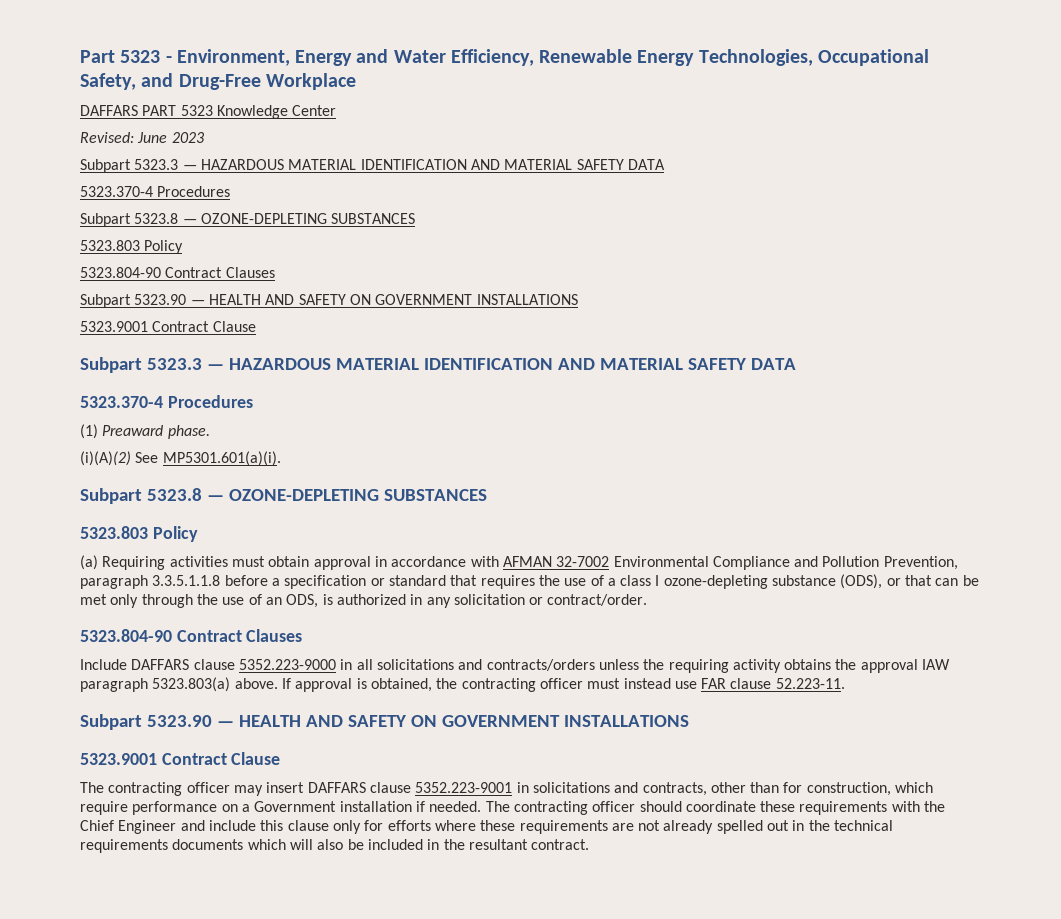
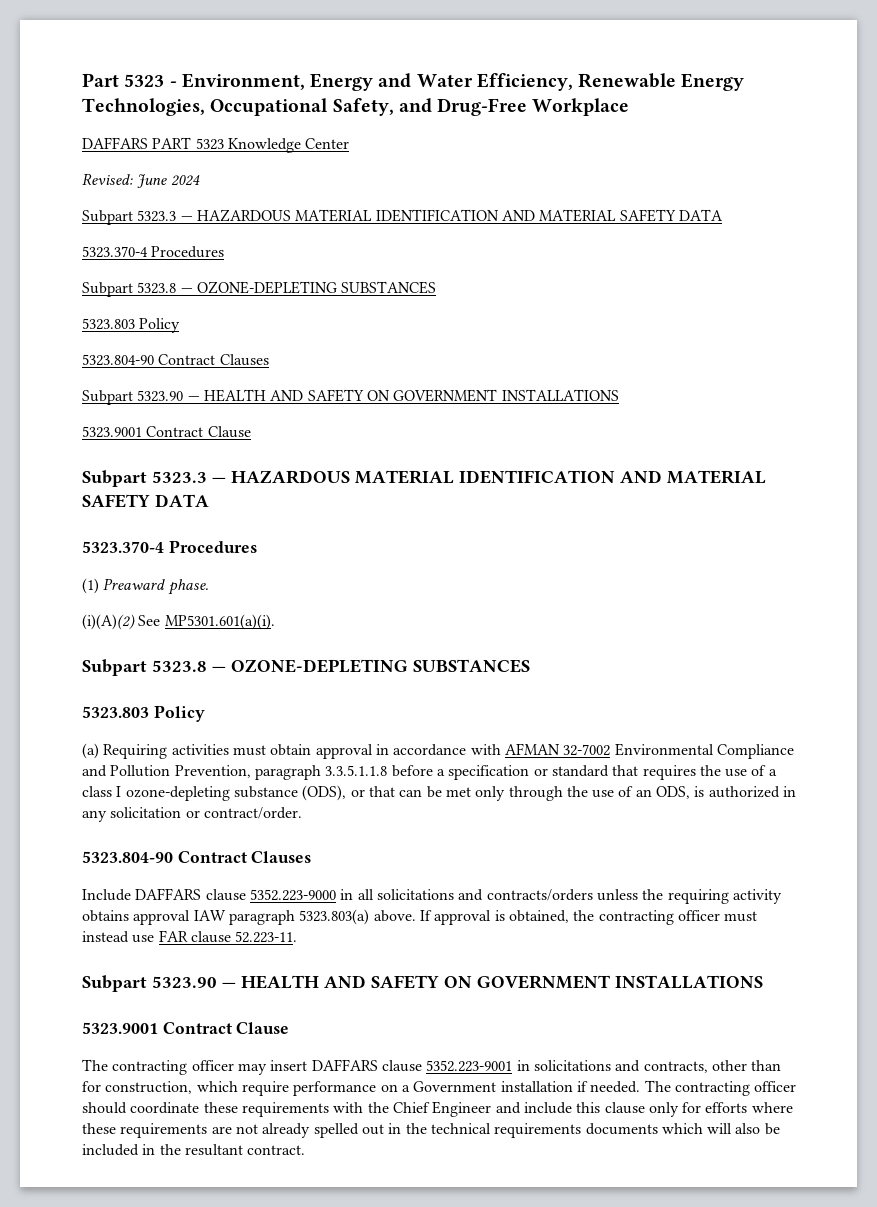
- Revised: June 2023
+ Revised: June 2024
- Include DAFFARS clause 5352.223-9000 in all solicitations and contracts/orders unless the requiring activity obtains the approval IAW paragraph 5323.803(a) above.
+ Include DAFFARS clause 5352.223-9000 in all solicitations and contracts/orders unless the requiring activity obtains approval IAW paragraph 5323.803(a) above.

